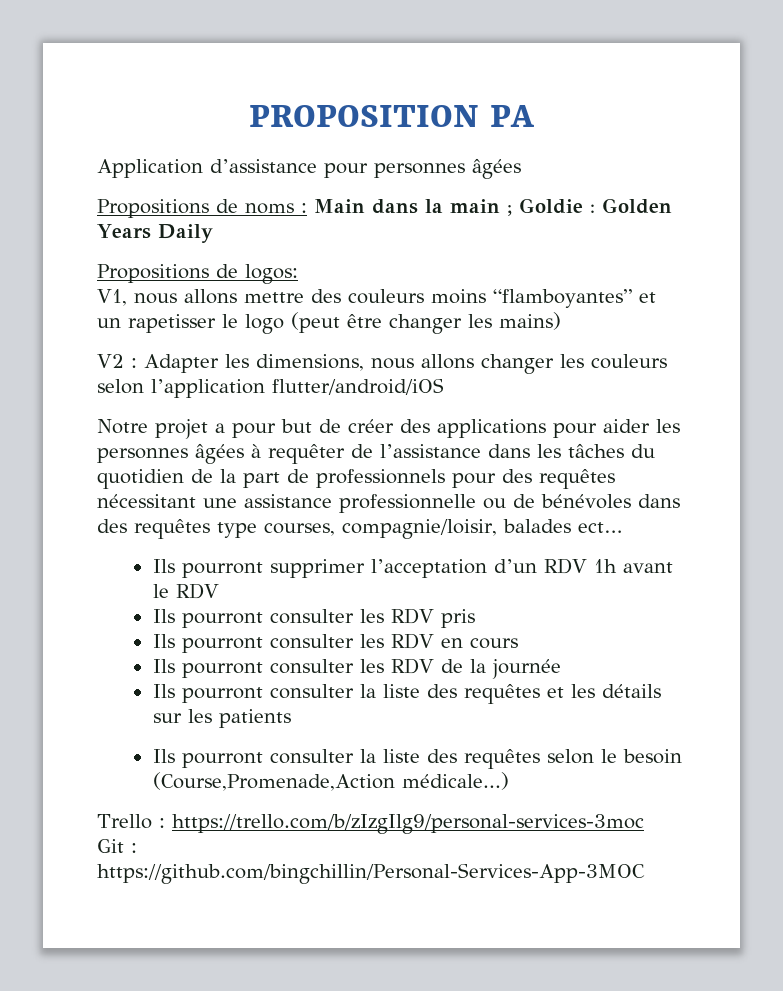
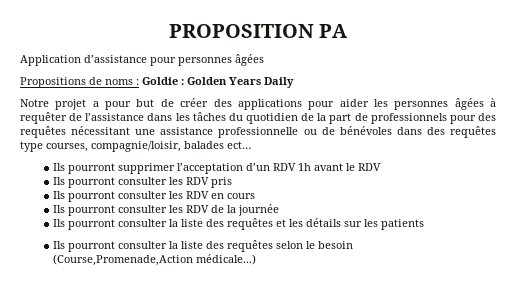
- Propositions de noms : Main dans la main ; Goldie : Golden Years Daily
+ Propositions de noms : Goldie : Golden Years Daily
- Propositions de logos:
- V1, nous allons mettre des couleurs moins “flamboyantes” et un rapetisser le logo (peut être changer les mains)
- V2 : Adapter les dimensions, nous allons changer les couleurs selon l’application flutter/android/iOS
- Trello : https://trello.com/b/zIzgIlg9/personal-services-3moc
- Git : https://github.com/bingchillin/Personal-Services-App-3MOC

